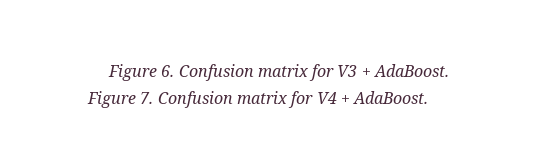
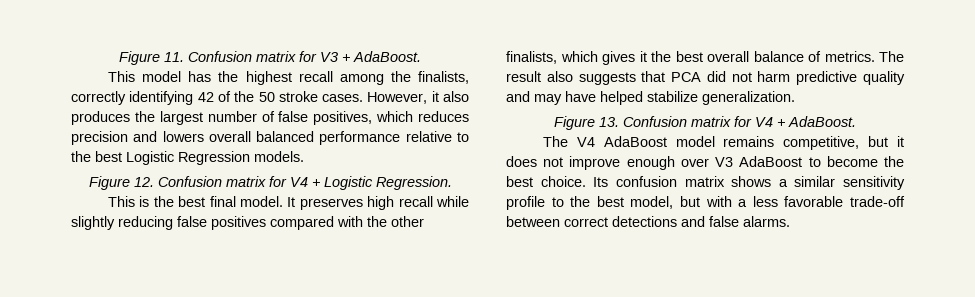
- Figure 6. Confusion matrix for V3 + AdaBoost.
+ Figure 11. Confusion matrix for V3 + AdaBoost.
- Figure 7. Confusion matrix for V4 + AdaBoost.
+ This model has the highest recall among the finalists, correctly identifying 42 of the 50 stroke cases. However, it also produces the largest number of false positives, which reduces precision and lowers overall balanced performance relative to the best Logistic Regression models.
+ Figure 12. Confusion matrix for V4 + Logistic Regression.
+ This is the best final model. It preserves high recall while slightly reducing false positives compared with the other finalists, which gives it the best overall balance of metrics. The result also suggests that PCA did not harm predictive quality and may have helped stabilize generalization.
+ Figure 13. Confusion matrix for V4 + AdaBoost.
+ The V4 AdaBoost model remains competitive, but it does not improve enough over V3 AdaBoost to become the best choice. Its confusion matrix shows a similar sensitivity profile to the best model, but with a less favorable trade-off between correct detections and false alarms.

